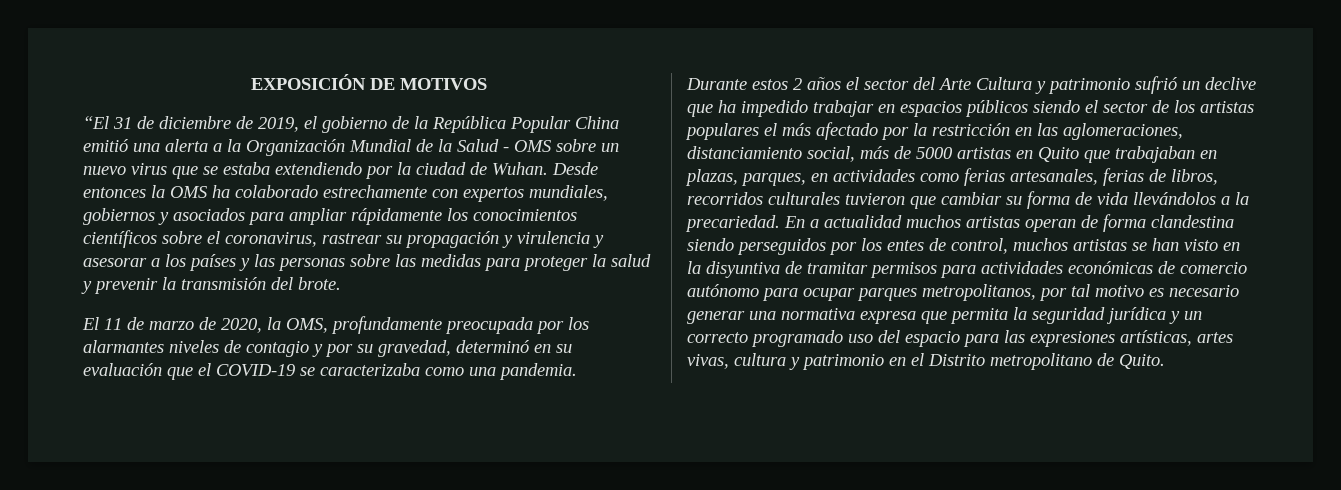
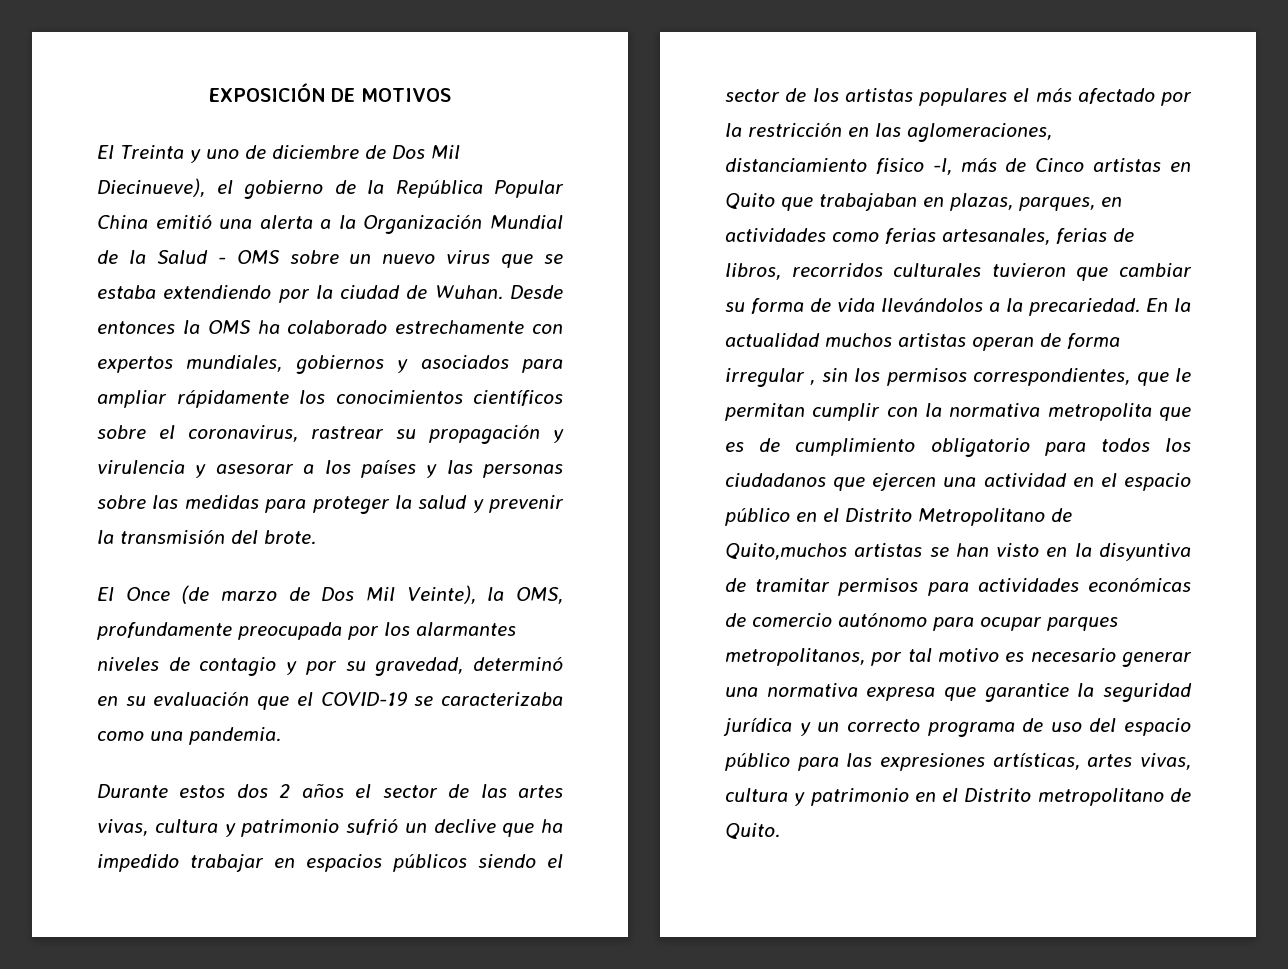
- “El 31 de diciembre de 2019, el gobierno de la República Popular China emitió una alerta a la Organización Mundial de la Salud - OMS sobre un nuevo virus que se estaba extendiendo por la ciudad de Wuhan.
+ El Treinta y uno de diciembre de Dos Mil Diecinueve), el gobierno de la República Popular China emitió una alerta a la Organización Mundial de la Salud - OMS sobre un nuevo virus que se estaba extendiendo por la ciudad de Wuhan.
- El 11 de marzo de 2020, la OMS, profundamente preocupada por los alarmantes niveles de contagio y por su gravedad, determinó en su evaluación que el COVID-19 se caracterizaba como una pandemia.
+ El Once (de marzo de Dos Mil Veinte), la OMS, profundamente preocupada por los alarmantes niveles de contagio y por su gravedad, determinó en su evaluación que el COVID-19 se caracterizaba como una pandemia.
- Durante estos 2 años el sector del Arte Cultura y patrimonio sufrió un declive que ha impedido trabajar en espacios públicos siendo el sector de los artistas populares el más afectado por la restricción en las aglomeraciones, distanciamiento social, más de 5000 artistas en Quito que trabajaban en plazas, parques, en actividades como ferias artesanales, ferias de libros, recorridos culturales tuvieron que cambiar su forma de vida llevándolos a la precariedad.
+ Durante estos dos 2 años el sector de las artes vivas, cultura y patrimonio sufrió un declive que ha impedido trabajar en espacios públicos siendo el sector de los artistas populares el más afectado por la restricción en las aglomeraciones, distanciamiento fisico -l, más de Cinco artistas en Quito que trabajaban en plazas, parques, en actividades como ferias artesanales, ferias de libros, recorridos culturales tuvieron que cambiar su forma de vida llevándolos a la precariedad.
- En a actualidad muchos artistas operan de forma clandestina siendo perseguidos por los entes de control, muchos artistas se han visto en la disyuntiva de tramitar permisos para actividades económicas de comercio autónomo para ocupar parques metropolitanos, por tal motivo es necesario generar una normativa expresa que permita la seguridad jurídica y un correcto programado uso del espacio para las expresiones artísticas, artes vivas, cultura y patrimonio en el Distrito metropolitano de Quito.
+ En la actualidad muchos artistas operan de forma irregular , sin los permisos correspondientes, que le permitan cumplir con la normativa metropolita que es de cumplimiento obligatorio para todos los ciudadanos que ejercen una actividad en el espacio público en el Distrito Metropolitano de Quito,muchos artistas se han visto en la disyuntiva de tramitar permisos para actividades económicas de comercio autónomo para ocupar parques metropolitanos, por tal motivo es necesario generar una normativa expresa que garantice la seguridad jurídica y un correcto programa de uso del espacio público para las expresiones artísticas, artes vivas, cultura y patrimonio en el Distrito metropolitano de Quito.

